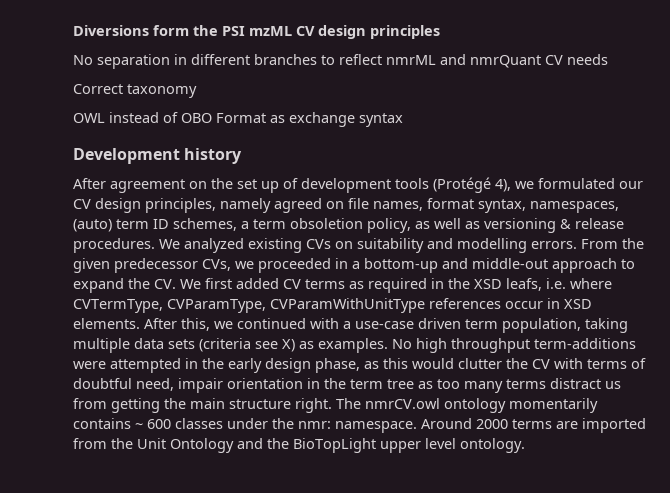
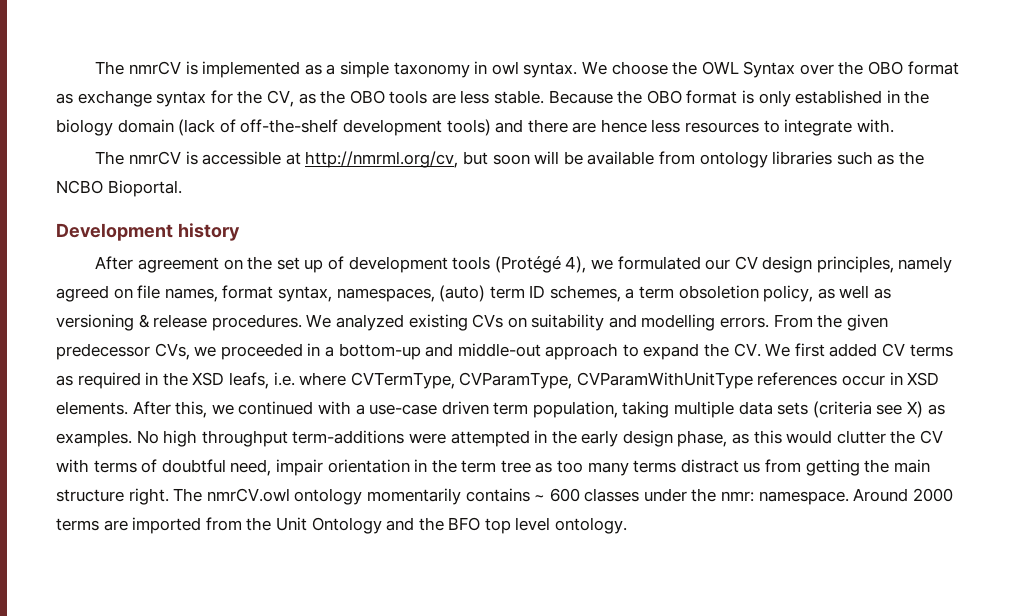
- Diversions form the PSI mzML CV design principles
- No separation in different branches to reflect nmrML and nmrQuant CV needs
- Correct taxonomy
- OWL instead of OBO Format as exchange syntax
+ The nmrCV is implemented as a simple taxonomy in owl syntax. We choose the OWL Syntax over the OBO format as exchange syntax for the CV, as the OBO tools are less stable. Because the OBO format is only established in the biology domain (lack of off-the-shelf development tools) and there are hence less resources to integrate with.
+ The nmrCV is accessible at http://nmrml.org/cv, but soon will be available from ontology libraries such as the NCBO Bioportal.
- Around 2000 terms are imported from the Unit Ontology and the BioTopLight upper level ontology.
+ Around 2000 terms are imported from the Unit Ontology and the BFO top level ontology.

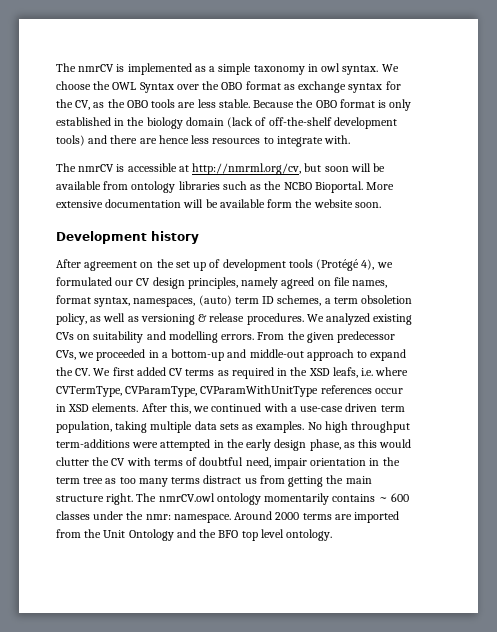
+ More extensive documentation will be available form the website soon.
- After this, we continued with a use-case driven term population, taking multiple data sets (criteria see X) as examples.
+ After this, we continued with a use-case driven term population, taking multiple data sets as examples.

